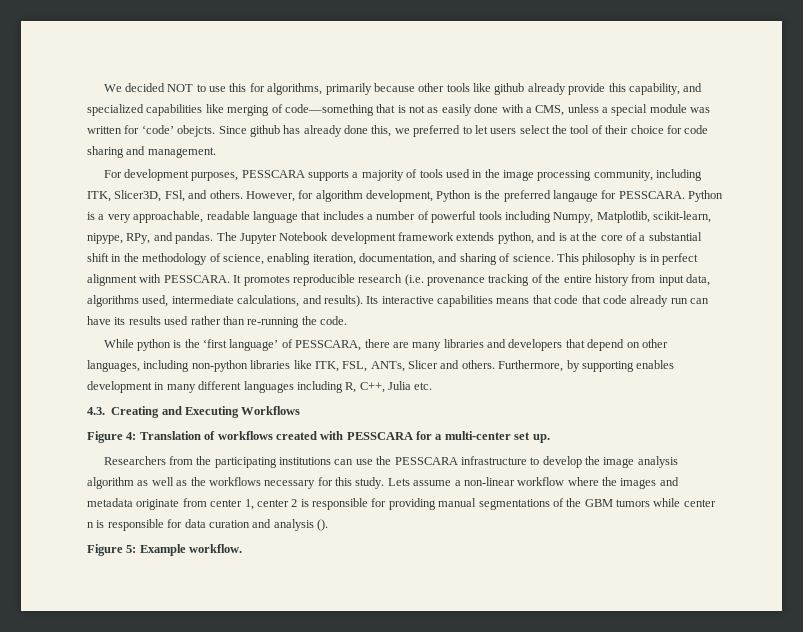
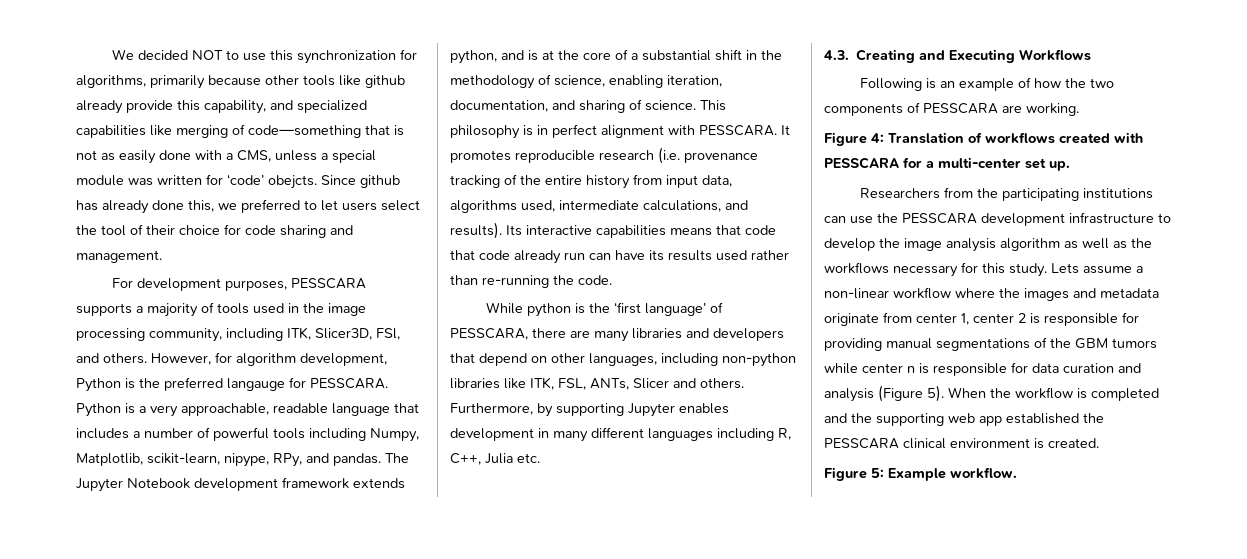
- We decided NOT to use this for algorithms, primarily because other tools like github already provide this capability, and specialized capabilities like merging of code—something that is not as easily done with a CMS, unless a special module was written for ‘code’ obejcts.
+ We decided NOT to use this synchronization for algorithms, primarily because other tools like github already provide this capability, and specialized capabilities like merging of code—something that is not as easily done with a CMS, unless a special module was written for ‘code’ obejcts.
- Furthermore, by supporting enables development in many different languages including R, C++, Julia etc.
+ Furthermore, by supporting Jupyter enables development in many different languages including R, C++, Julia etc.
+ Following is an example of how the two components of PESSCARA are working.
- Researchers from the participating institutions can use the PESSCARA infrastructure to develop the image analysis algorithm as well as the workflows necessary for this study.
+ Researchers from the participating institutions can use the PESSCARA development infrastructure to develop the image analysis algorithm as well as the workflows necessary for this study.
- Lets assume a non-linear workflow where the images and metadata originate from center 1, center 2 is responsible for providing manual segmentations of the GBM tumors while center n is responsible for data curation and analysis ().
+ Lets assume a non-linear workflow where the images and metadata originate from center 1, center 2 is responsible for providing manual segmentations of the GBM tumors while center n is responsible for data curation and analysis (Figure 5). When the workflow is completed and the supporting web app established the PESSCARA clinical environment is created.

